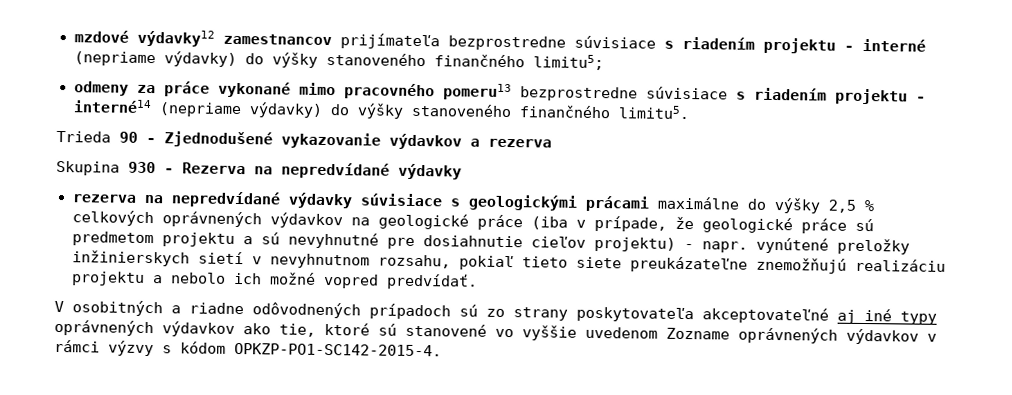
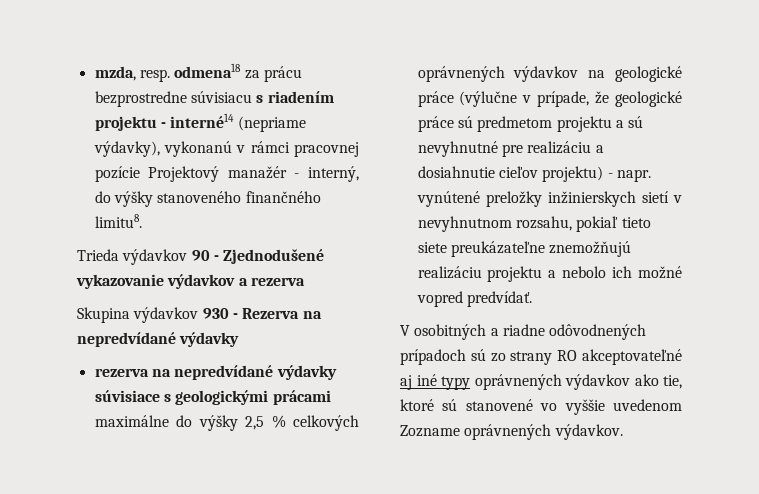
- mzdové výdavky12 zamestnancov prijímateľa bezprostredne súvisiace s riadením projektu - interné (nepriame výdavky) do výšky stanoveného finančného limitu5;
- odmeny za práce vykonané mimo pracovného pomeru13 bezprostredne súvisiace s riadením projektu - interné14 (nepriame výdavky) do výšky stanoveného finančného limitu5.
+ mzda, resp. odmena18 za prácu bezprostredne súvisiacu s riadením projektu - interné14 (nepriame výdavky), vykonanú v rámci pracovnej pozície Projektový manažér - interný, do výšky stanoveného finančného limitu8.
- Trieda 90 - Zjednodušené vykazovanie výdavkov a rezerva
+ Trieda výdavkov 90 - Zjednodušené vykazovanie výdavkov a rezerva
- Skupina 930 - Rezerva na nepredvídané výdavky
+ Skupina výdavkov 930 - Rezerva na nepredvídané výdavky
- rezerva na nepredvídané výdavky súvisiace s geologickými prácami maximálne do výšky 2,5 % celkových oprávnených výdavkov na geologické práce (iba v prípade, že geologické práce sú predmetom projektu a sú nevyhnutné pre dosiahnutie cieľov projektu) - napr. vynútené preložky inžinierskych sietí v nevyhnutnom rozsahu, pokiaľ tieto siete preukázateľne znemožňujú realizáciu projektu a nebolo ich možné vopred predvídať.
+ rezerva na nepredvídané výdavky súvisiace s geologickými prácami maximálne do výšky 2,5 % celkových oprávnených výdavkov na geologické práce (výlučne v prípade, že geologické práce sú predmetom projektu a sú nevyhnutné pre realizáciu a dosiahnutie cieľov projektu) - napr. vynútené preložky inžinierskych sietí v nevyhnutnom rozsahu, pokiaľ tieto siete preukázateľne znemožňujú realizáciu projektu a nebolo ich možné vopred predvídať.
- V osobitných a riadne odôvodnených prípadoch sú zo strany poskytovateľa akceptovateľné aj iné typy oprávnených výdavkov ako tie, ktoré sú stanovené vo vyššie uvedenom Zozname oprávnených výdavkov v rámci výzvy s kódom OPKZP-PO1-SC142-2015-4.
+ V osobitných a riadne odôvodnených prípadoch sú zo strany RO akceptovateľné aj iné typy oprávnených výdavkov ako tie, ktoré sú stanovené vo vyššie uvedenom Zozname oprávnených výdavkov.

